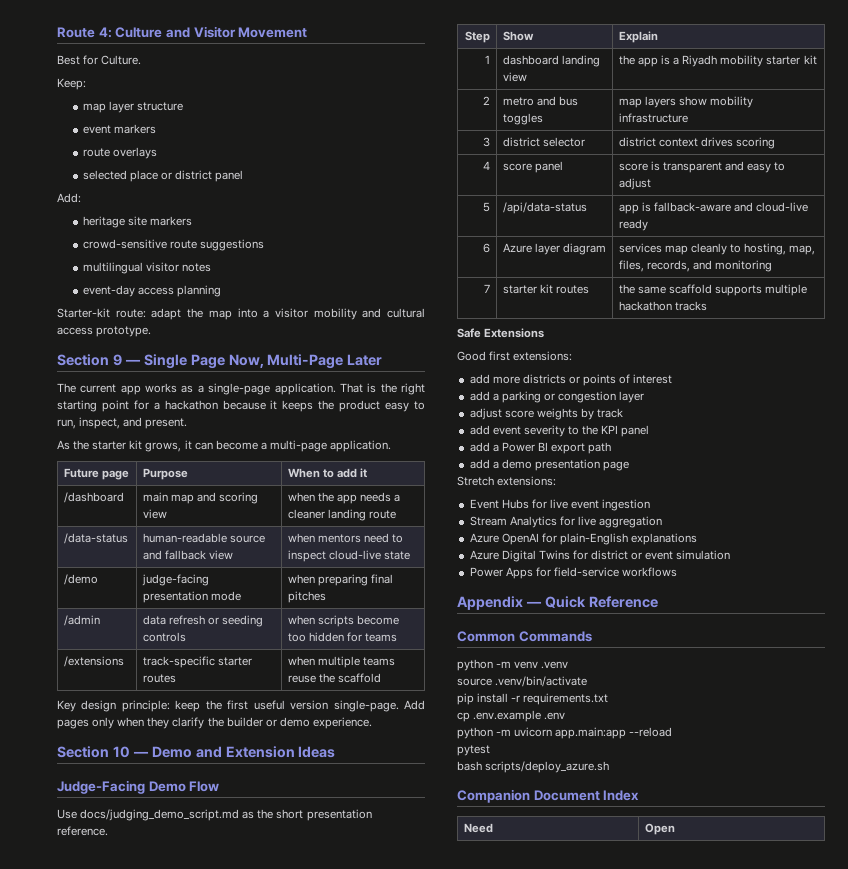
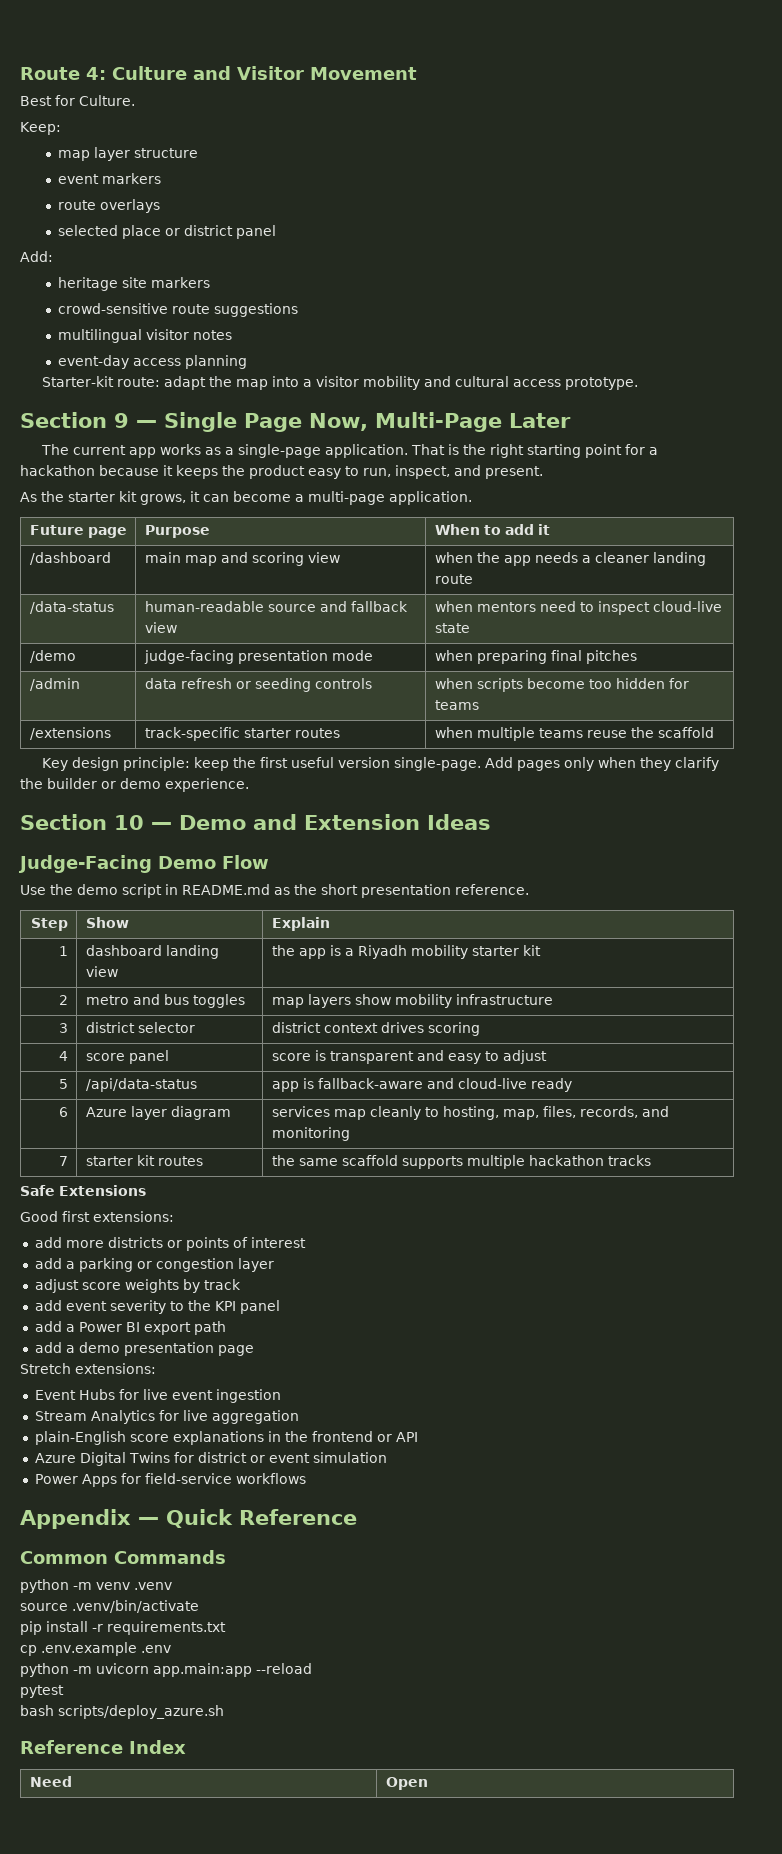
- Use docs/judging_demo_script.md as the short presentation reference.
+ Use the demo script in README.md as the short presentation reference.
- Azure OpenAI for plain-English explanations
+ plain-English score explanations in the frontend or API
- Companion Document Index
+ Reference Index

